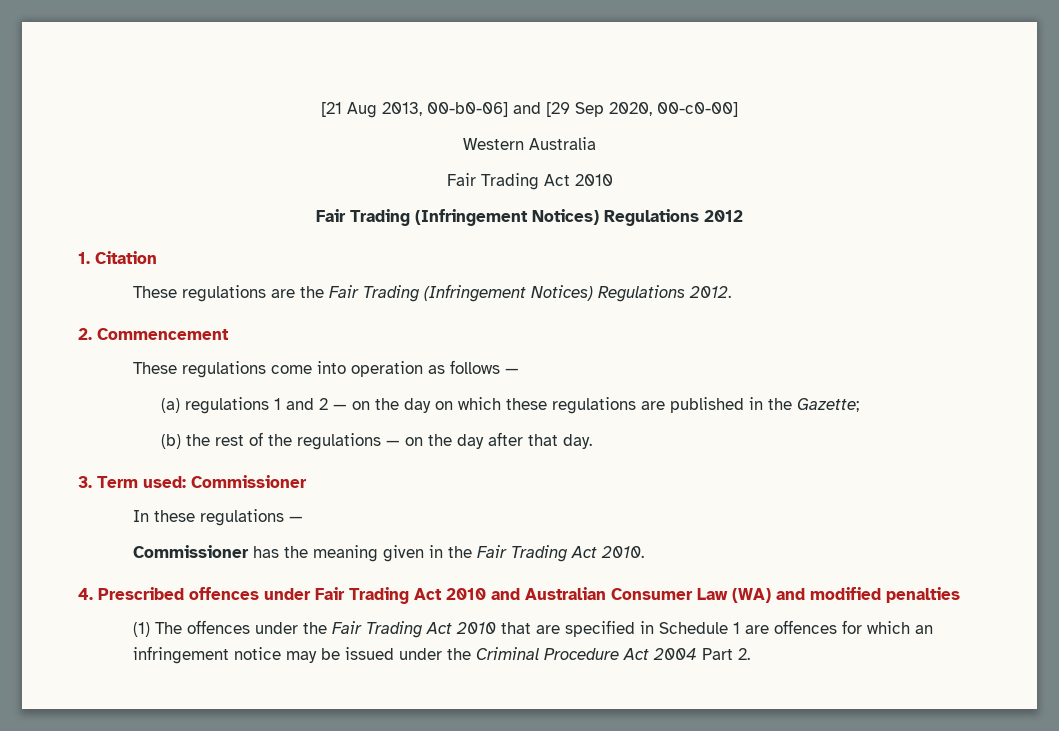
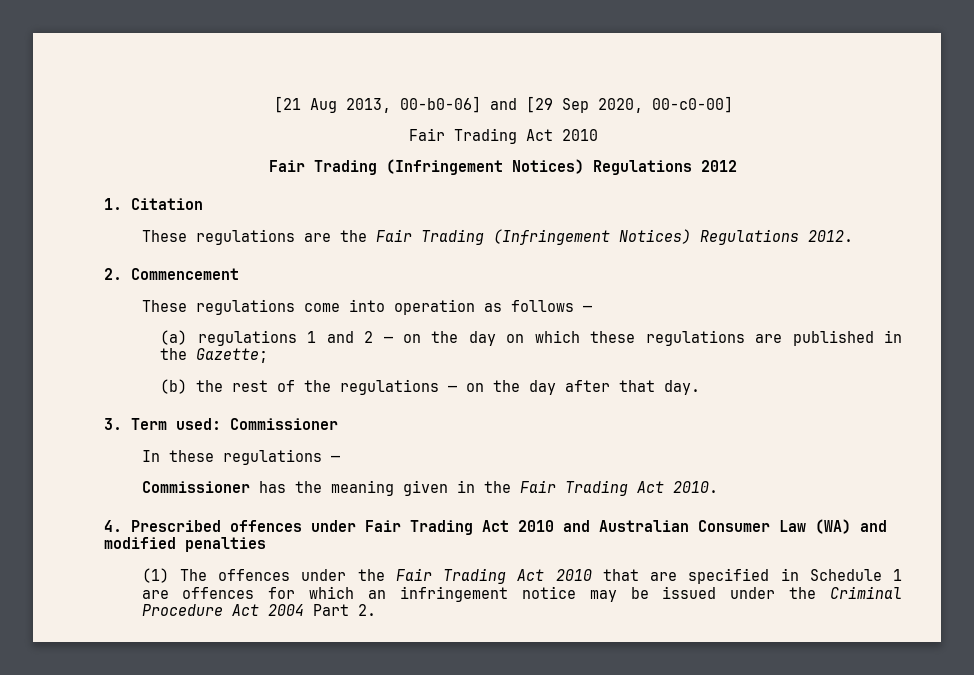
- Western Australia

